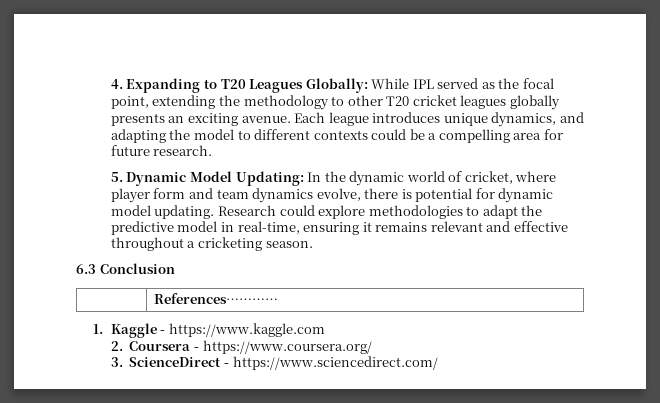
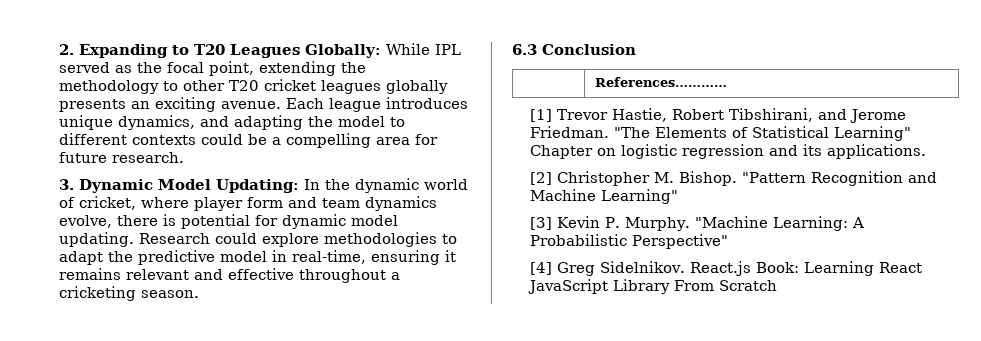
- 4. Expanding to T20 Leagues Globally: While IPL served as the focal point, extending the methodology to other T20 cricket leagues globally presents an exciting avenue.
+ 2. Expanding to T20 Leagues Globally: While IPL served as the focal point, extending the methodology to other T20 cricket leagues globally presents an exciting avenue.
- 5. Dynamic Model Updating: In the dynamic world of cricket, where player form and team dynamics evolve, there is potential for dynamic model updating.
+ 3. Dynamic Model Updating: In the dynamic world of cricket, where player form and team dynamics evolve, there is potential for dynamic model updating.
- 1. Kaggle - https://www.kaggle.com
- 2. Coursera - https://www.coursera.org/
- 3. ScienceDirect - https://www.sciencedirect.com/
+ [1] Trevor Hastie, Robert Tibshirani, and Jerome Friedman. "The Elements of Statistical Learning" Chapter on logistic regression and its applications.
+ [2] Christopher M. Bishop. "Pattern Recognition and Machine Learning"
+ [3] Kevin P. Murphy. "Machine Learning: A Probabilistic Perspective"
+ [4] Greg Sidelnikov. React.js Book: Learning React JavaScript Library From Scratch

